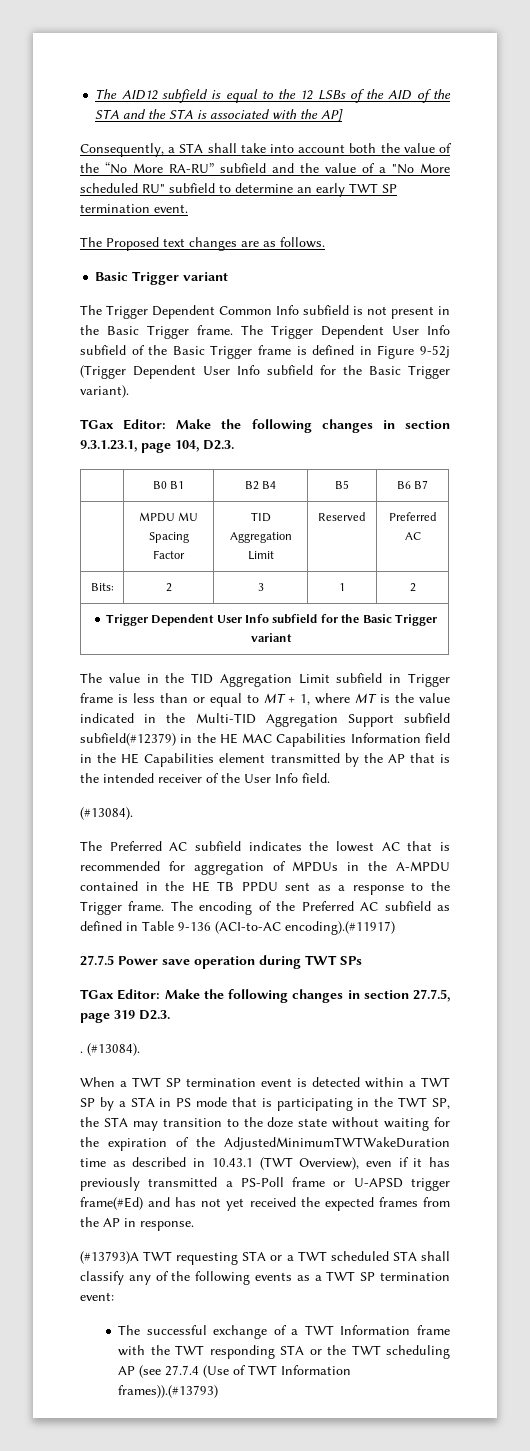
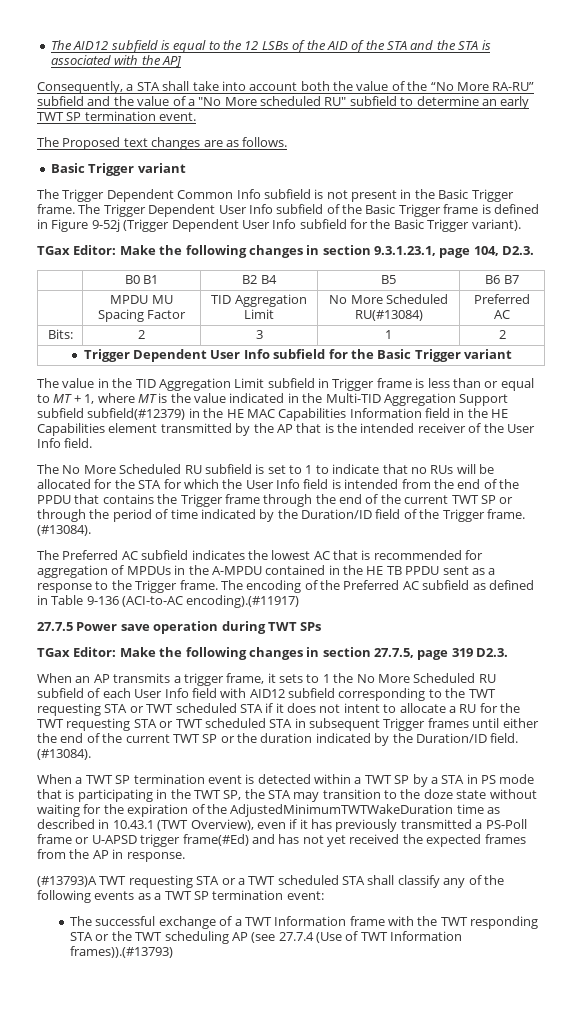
- | MPDU MU Spacing Factor | TID Aggregation Limit | Reserved | Preferred AC
+ | MPDU MU Spacing Factor | TID Aggregation Limit | No More Scheduled RU(#13084) | Preferred AC
+ The No More Scheduled RU subfield is set to 1 to indicate that no RUs will be allocated for the STA for which the User Info field is intended from the end of the PPDU that contains the Trigger frame through the end of the current TWT SP or through the period of time indicated by the Duration/ID field of the Trigger frame.
- .
+ When an AP transmits a trigger frame, it sets to 1 the No More Scheduled RU subfield of each User Info field with AID12 subfield corresponding to the TWT requesting STA or TWT scheduled STA if it does not intent to allocate a RU for the TWT requesting STA or TWT scheduled STA in subsequent Trigger frames until either the end of the current TWT SP or the duration indicated by the Duration/ID field.

